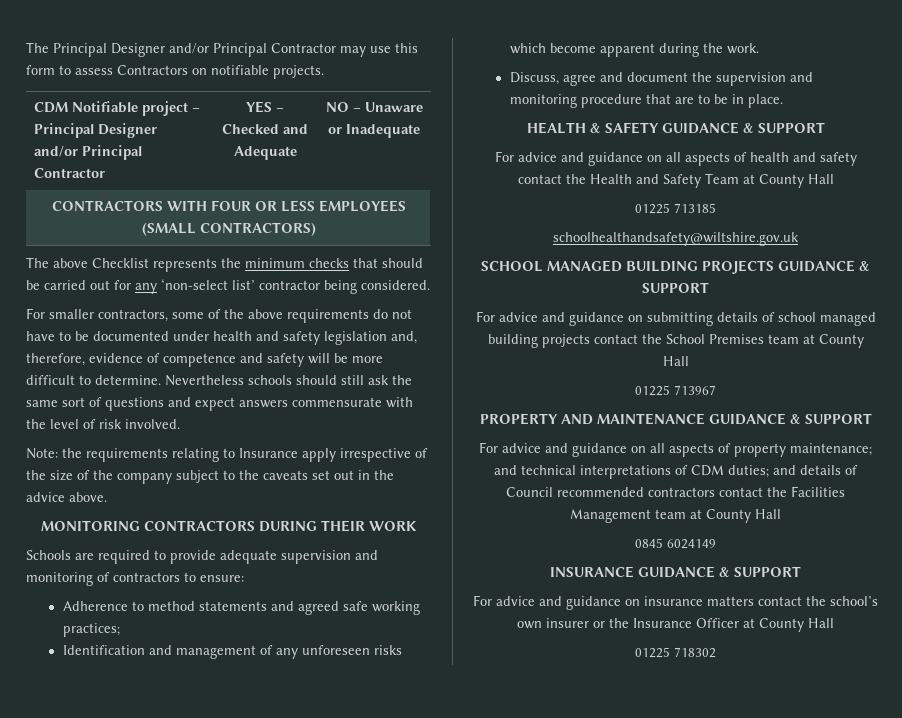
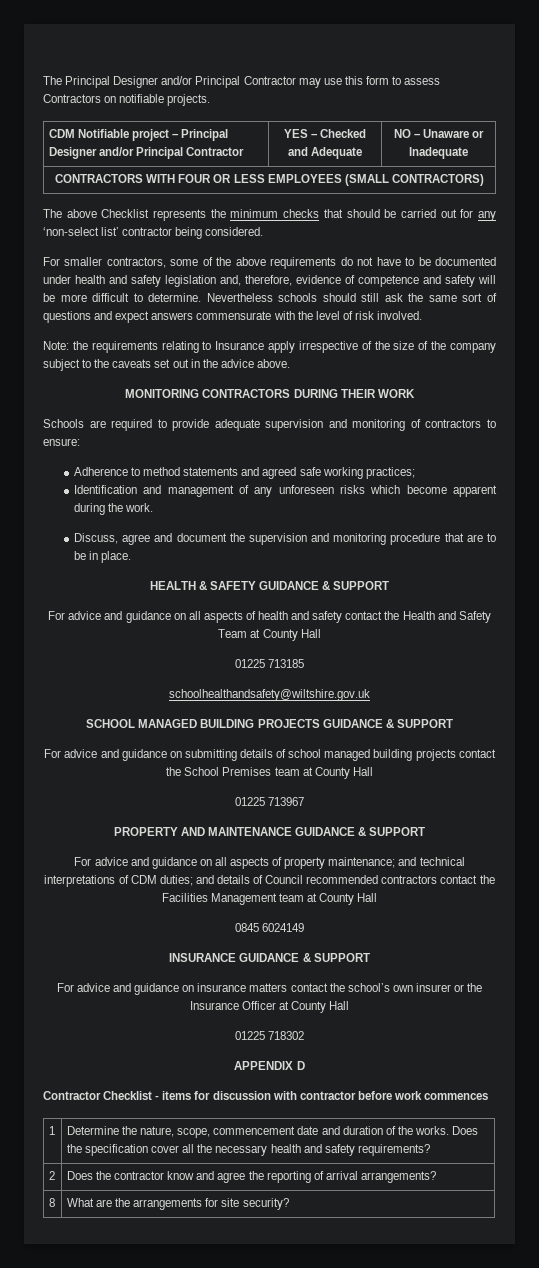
+ APPENDIX D
+ Contractor Checklist - items for discussion with contractor before work commences
+ 1 | Determine the nature, scope, commencement date and duration of the works. Does the specification cover all the necessary health and safety requirements?
+ 2 | Does the contractor know and agree the reporting of arrival arrangements?
+ 8 | What are the arrangements for site security?

